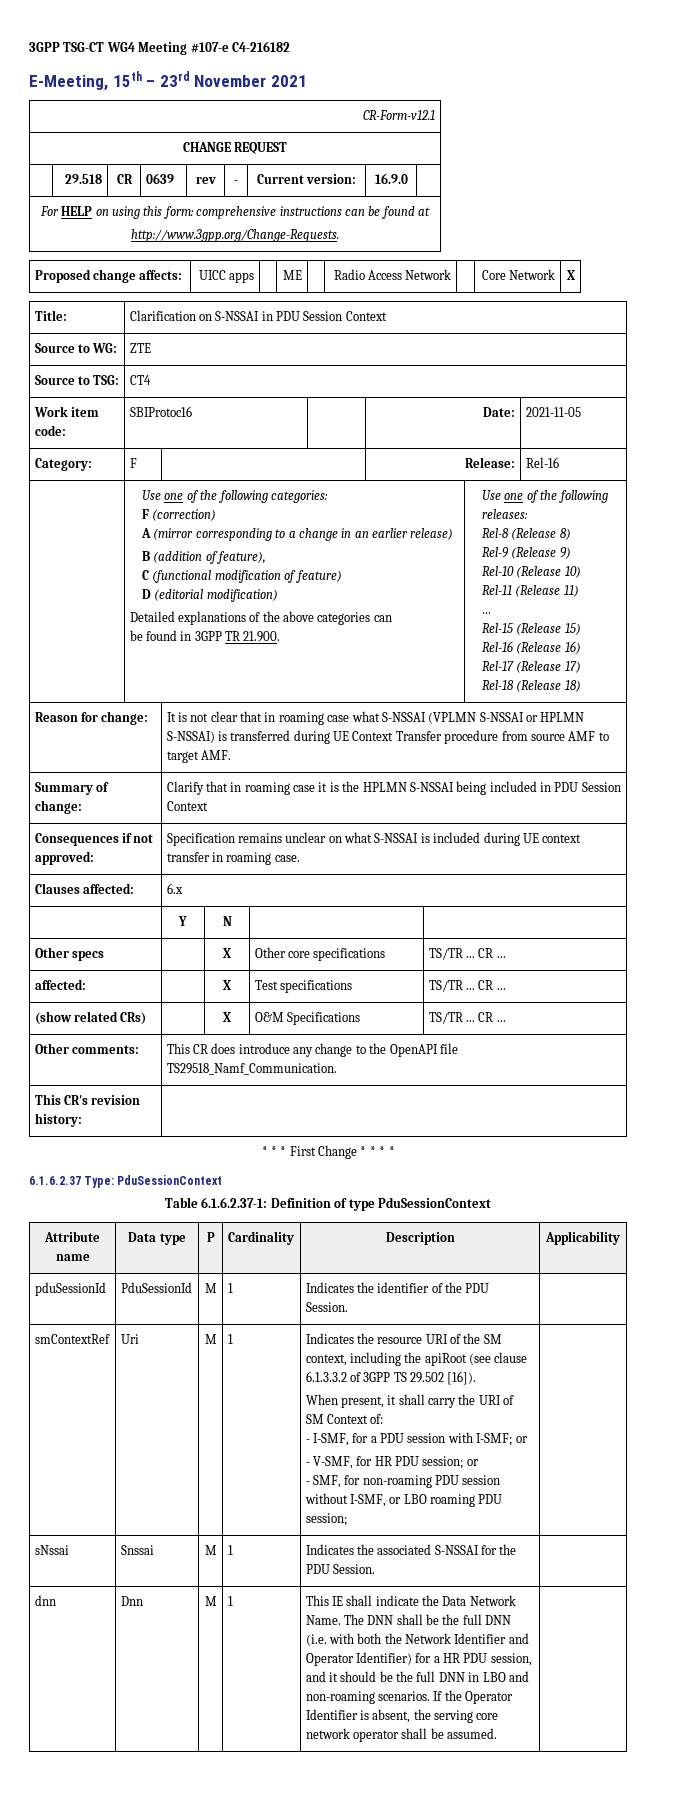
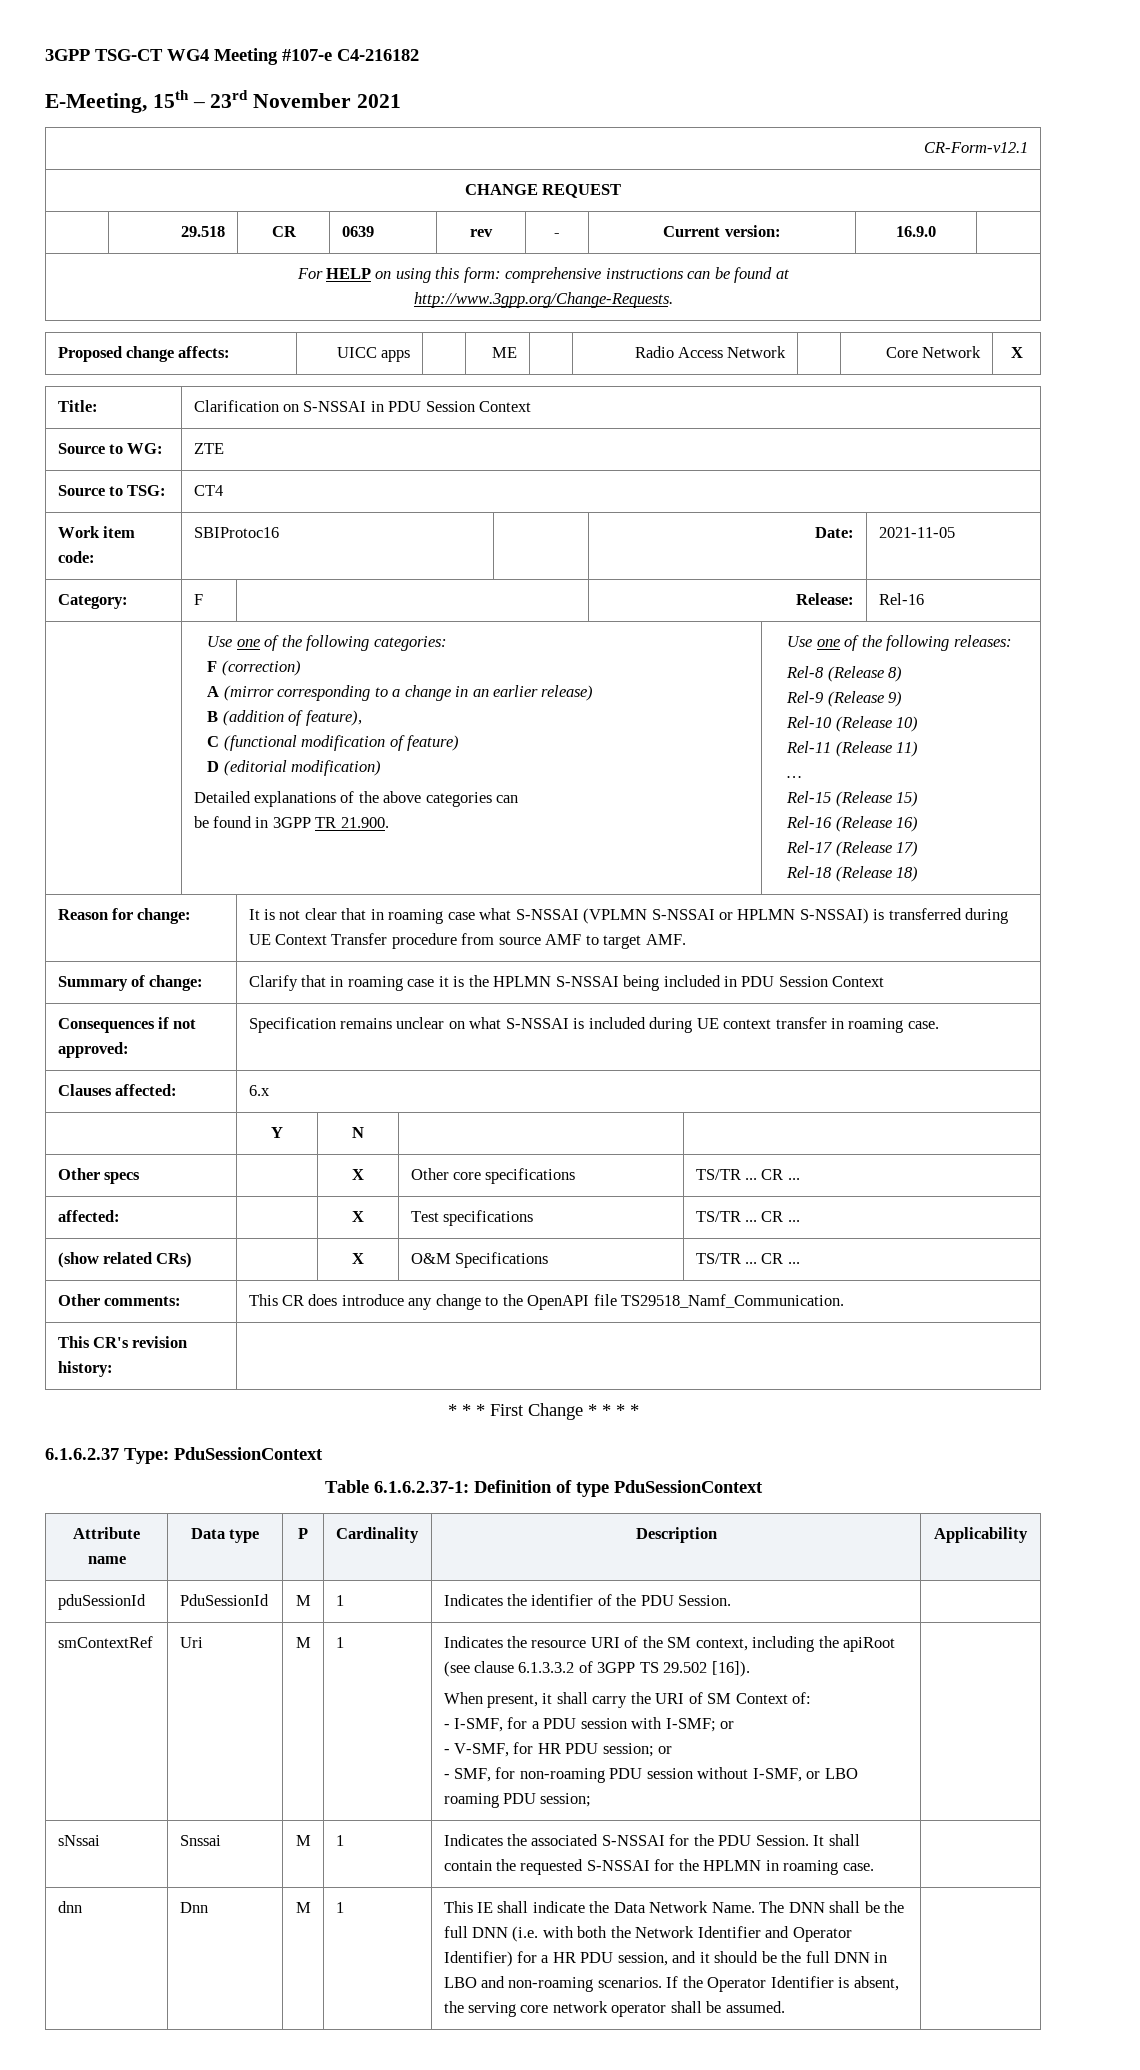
- sNssai | Snssai | M | 1 | Indicates the associated S-NSSAI for the PDU Session. |
+ sNssai | Snssai | M | 1 | Indicates the associated S-NSSAI for the PDU Session. It shall contain the requested S-NSSAI for the HPLMN in roaming case. |

